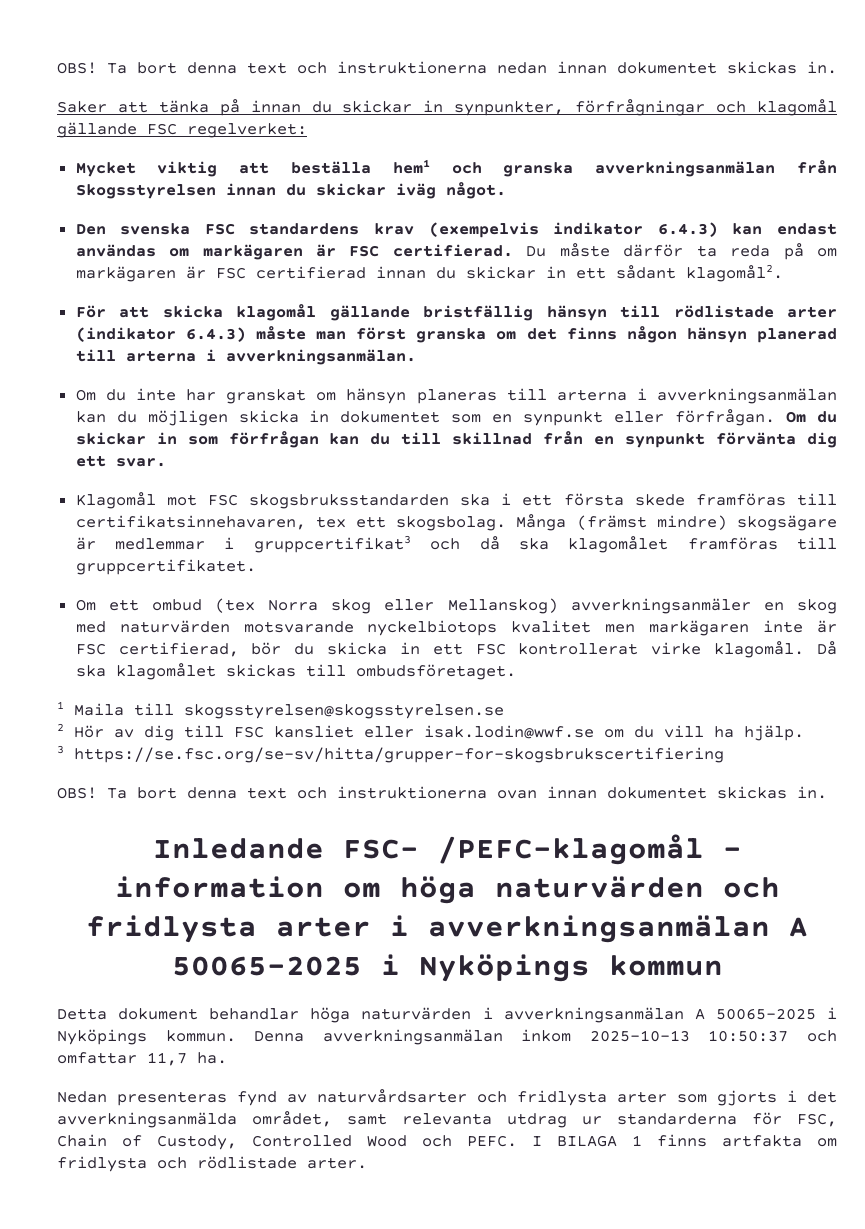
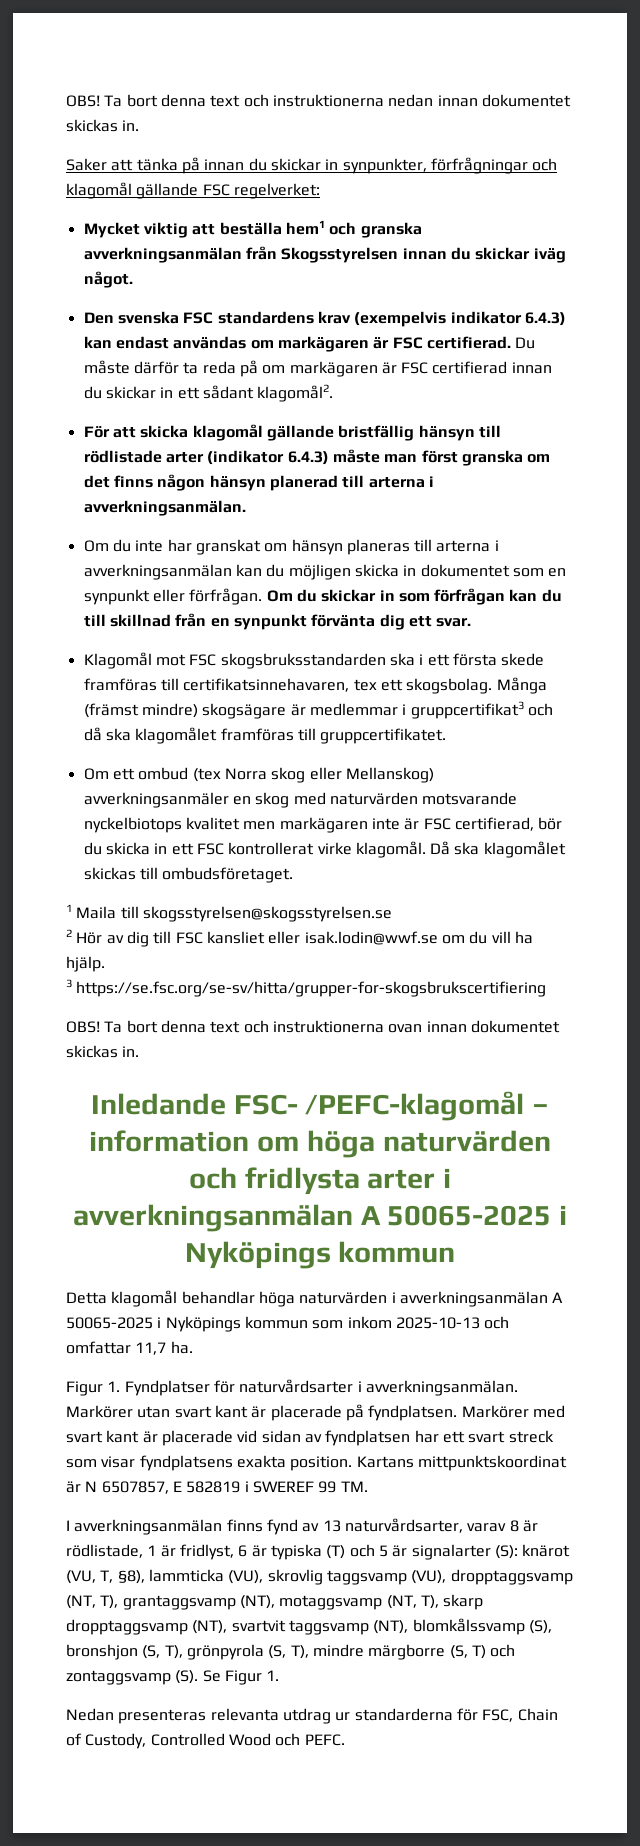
- Detta dokument behandlar höga naturvärden i avverkningsanmälan A 50065-2025 i Nyköpings kommun. Denna avverkningsanmälan inkom 2025-10-13 10:50:37 och omfattar 11,7 ha.
+ Detta klagomål behandlar höga naturvärden i avverkningsanmälan A 50065-2025 i Nyköpings kommun som inkom 2025-10-13 och omfattar 11,7 ha.
- Nedan presenteras fynd av naturvårdsarter och fridlysta arter som gjorts i det avverkningsanmälda området, samt relevanta utdrag ur standarderna för FSC, Chain of Custody, Controlled Wood och PEFC. I BILAGA 1 finns artfakta om fridlysta och rödlistade arter.
+ Figur 1. Fyndplatser för naturvårdsarter i avverkningsanmälan. Markörer utan svart kant är placerade på fyndplatsen. Markörer med svart kant är placerade vid sidan av fyndplatsen har ett svart streck som visar fyndplatsens exakta position. Kartans mittpunktskoordinat är N 6507857, E 582819 i SWEREF 99 TM.
+ I avverkningsanmälan finns fynd av 13 naturvårdsarter, varav 8 är rödlistade, 1 är fridlyst, 6 är typiska (T) och 5 är signalarter (S): knärot (VU, T, §8), lammticka (VU), skrovlig taggsvamp (VU), dropptaggsvamp (NT, T), grantaggsvamp (NT), motaggsvamp (NT, T), skarp dropptaggsvamp (NT), svartvit taggsvamp (NT), blomkålssvamp (S), bronshjon (S, T), grönpyrola (S, T), mindre märgborre (S, T) och zontaggsvamp (S). Se Figur 1.
+ Nedan presenteras relevanta utdrag ur standarderna för FSC, Chain of Custody, Controlled Wood och PEFC.

